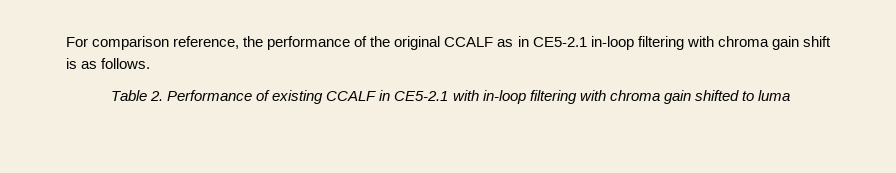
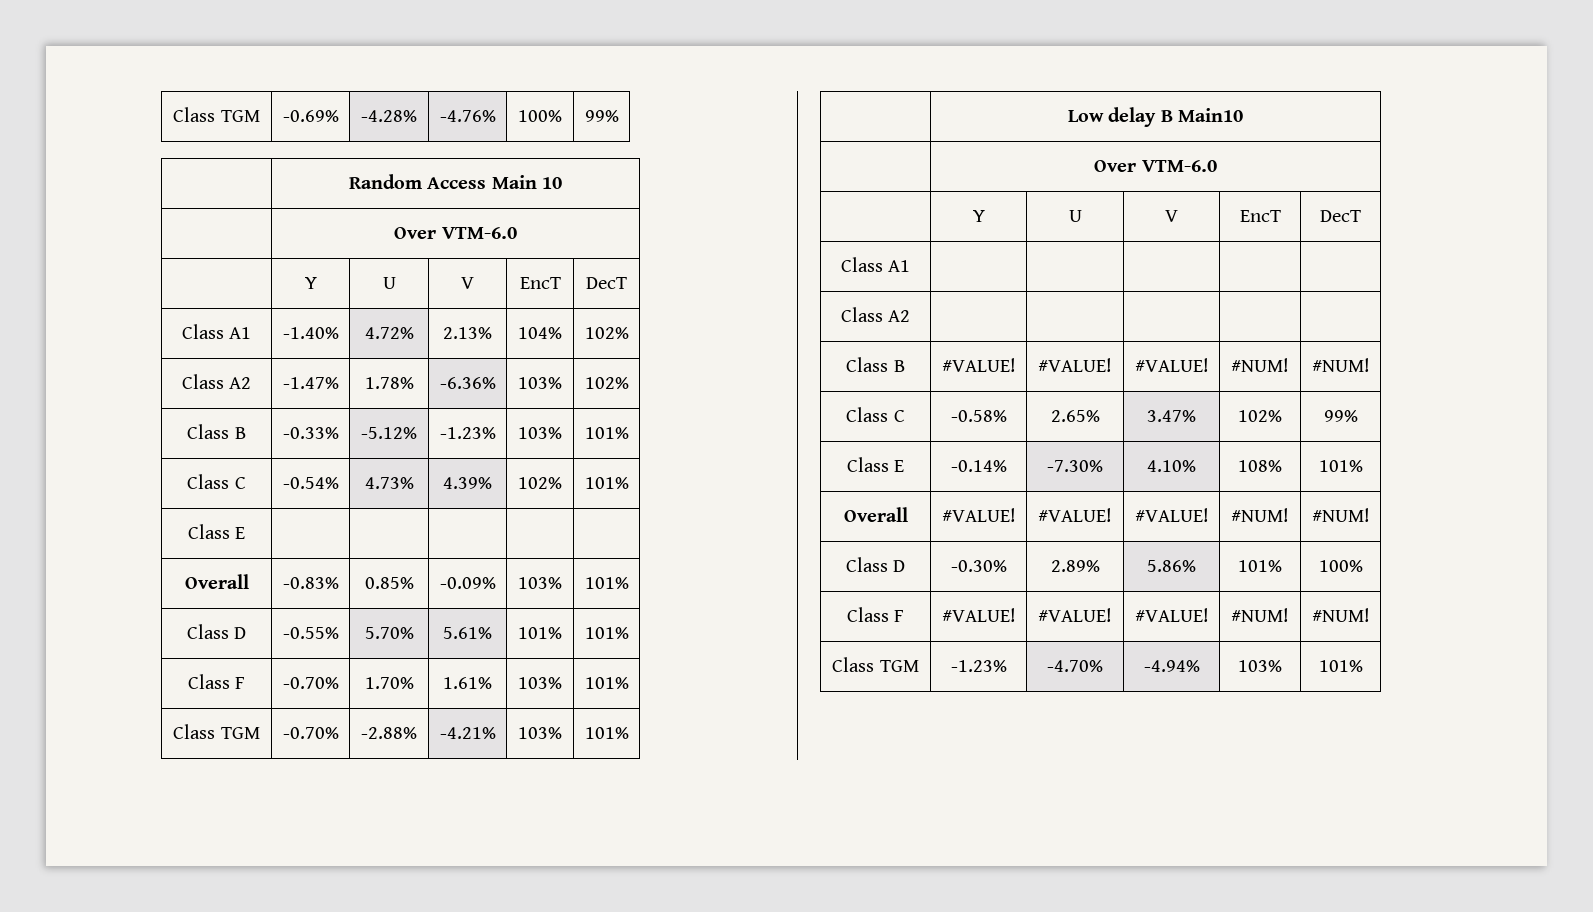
- For comparison reference, the performance of the original CCALF as in CE5-2.1 in-loop filtering with chroma gain shift is as follows.
- Table 2. Performance of existing CCALF in CE5-2.1 with in-loop filtering with chroma gain shifted to luma
+ Class TGM | -0.69% | -4.28% | -4.76% | 100% | 99%
+ | Random Access Main 10
+ | Over VTM-6.0
+ | Y | U | V | EncT | DecT
+ Class A1 | -1.40% | 4.72% | 2.13% | 104% | 102%
+ Class A2 | -1.47% | 1.78% | -6.36% | 103% | 102%
+ Class B | -0.33% | -5.12% | -1.23% | 103% | 101%
+ Class C | -0.54% | 4.73% | 4.39% | 102% | 101%
+ Class E | | | | |
+ Overall | -0.83% | 0.85% | -0.09% | 103% | 101%
+ Class D | -0.55% | 5.70% | 5.61% | 101% | 101%
+ Class F | -0.70% | 1.70% | 1.61% | 103% | 101%
+ Class TGM | -0.70% | -2.88% | -4.21% | 103% | 101%
+ | Low delay B Main10
+ | Over VTM-6.0
+ | Y | U | V | EncT | DecT
+ Class A1 | | | | |
+ Class A2 | | | | |
+ Class B | #VALUE! | #VALUE! | #VALUE! | #NUM! | #NUM!
+ Class C | -0.58% | 2.65% | 3.47% | 102% | 99%
+ Class E | -0.14% | -7.30% | 4.10% | 108% | 101%
+ Overall | #VALUE! | #VALUE! | #VALUE! | #NUM! | #NUM!
+ Class D | -0.30% | 2.89% | 5.86% | 101% | 100%
+ Class F | #VALUE! | #VALUE! | #VALUE! | #NUM! | #NUM!
+ Class TGM | -1.23% | -4.70% | -4.94% | 103% | 101%

